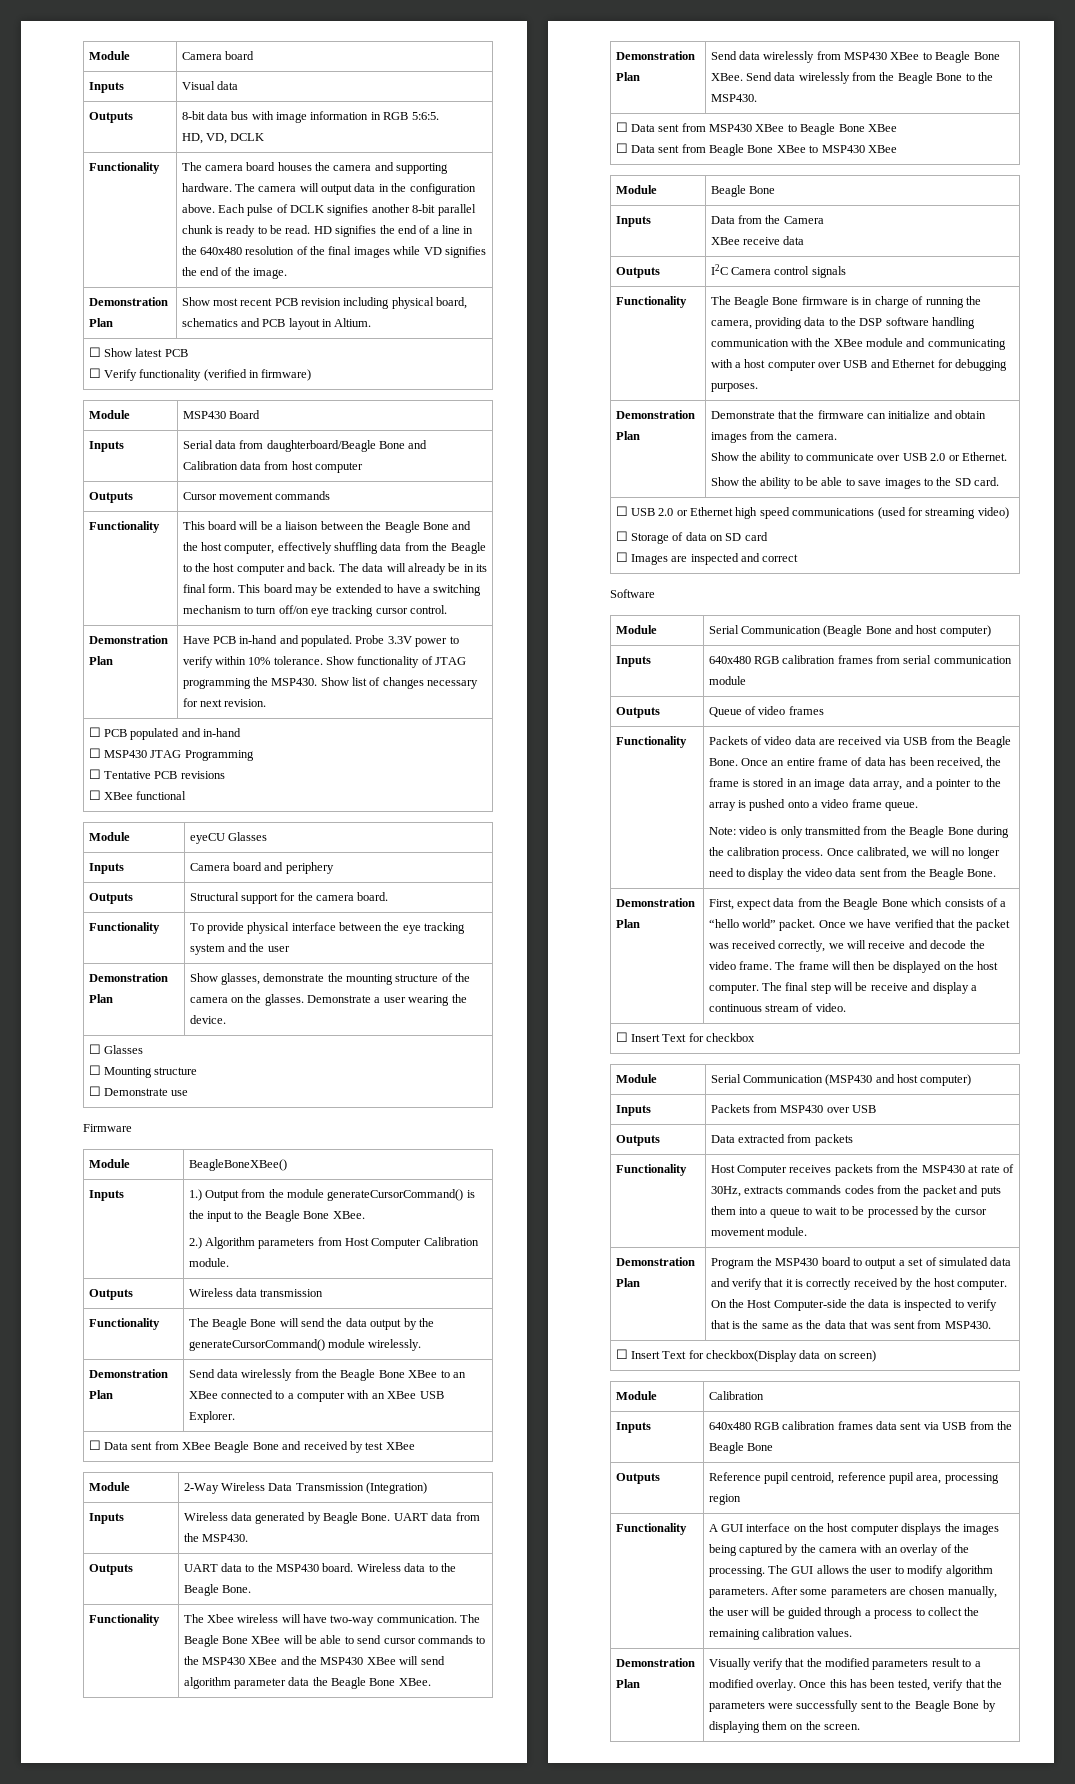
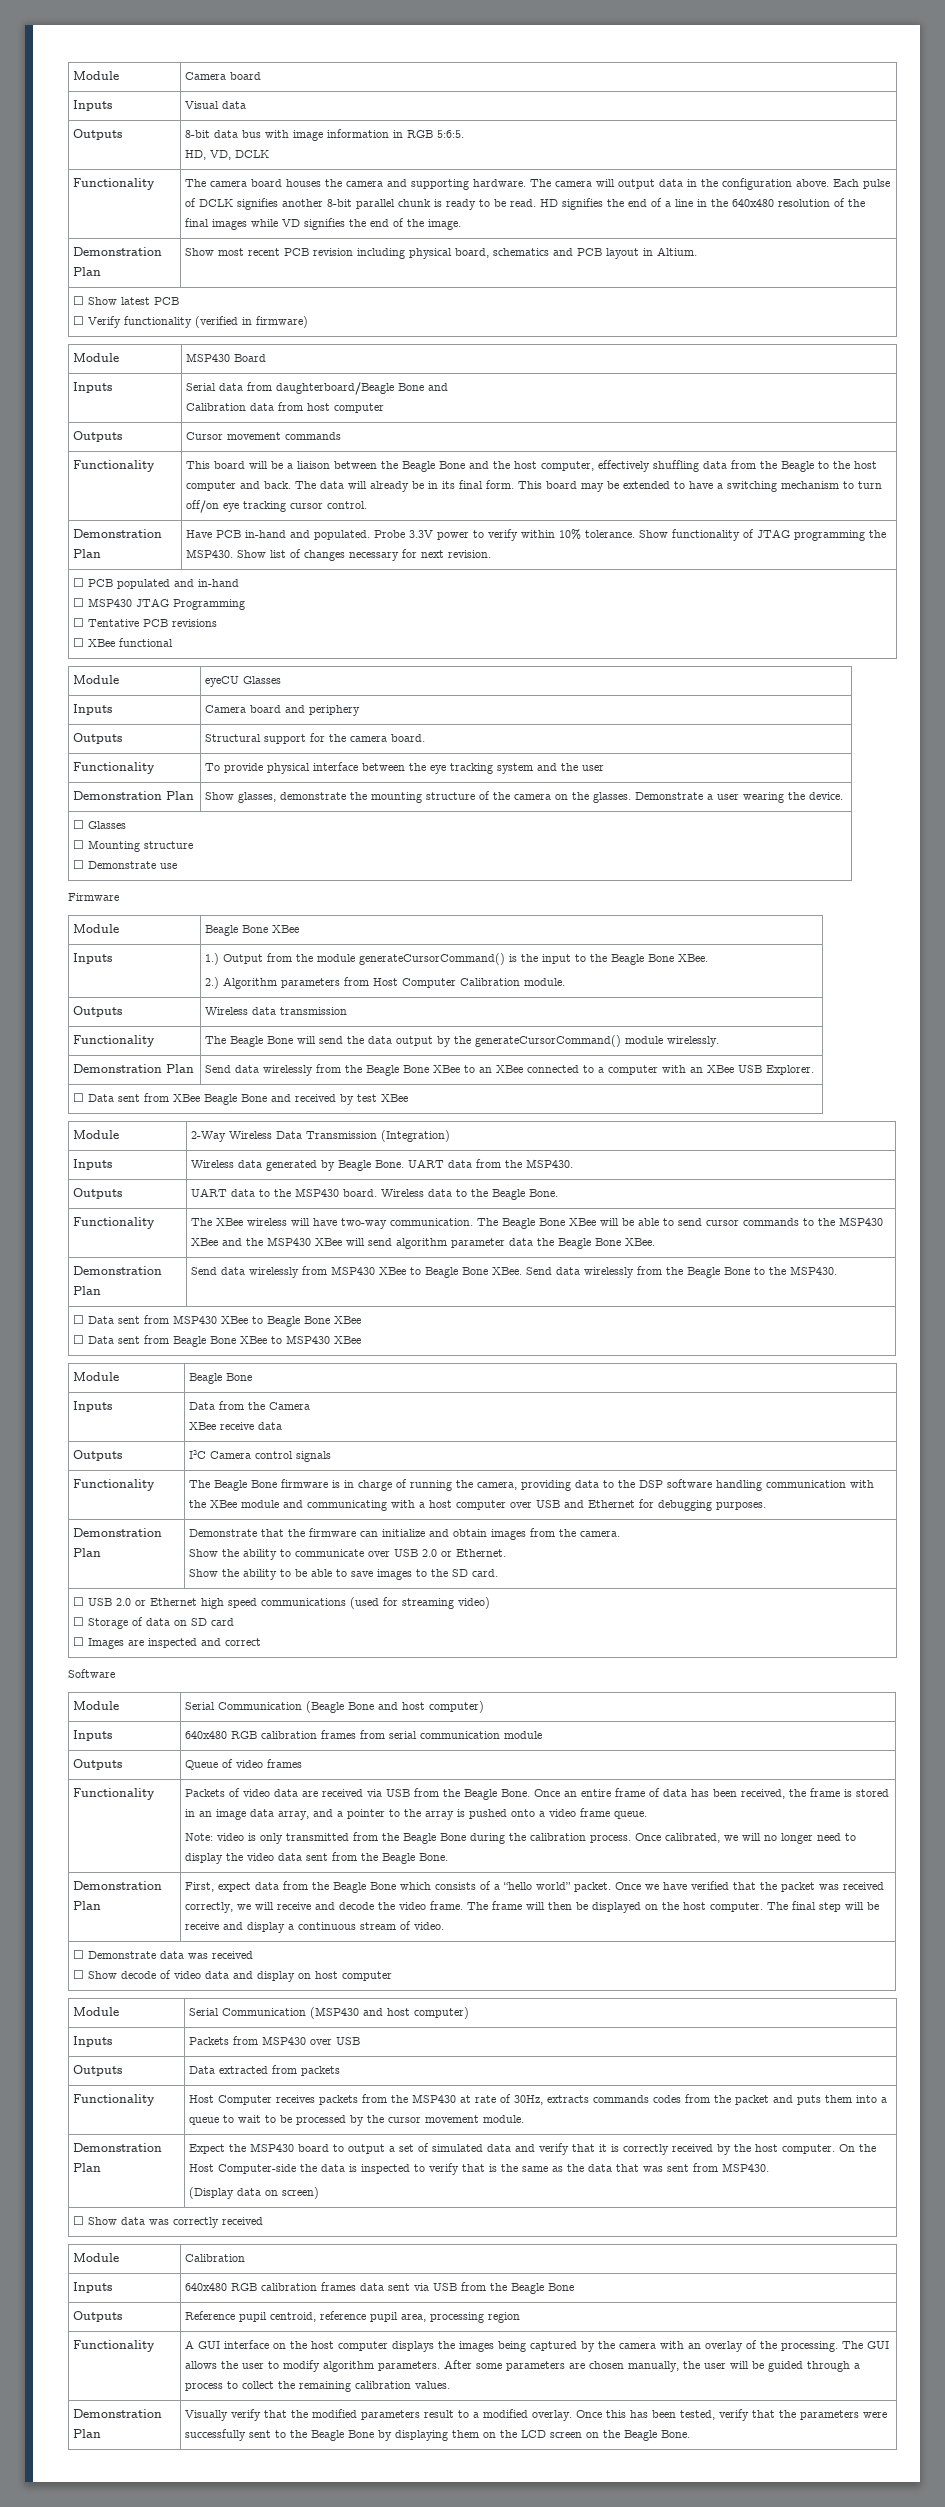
- Module | BeagleBoneXBee()
+ Module | Beagle Bone XBee
- Functionality | The Xbee wireless will have two-way communication. The Beagle Bone XBee will be able to send cursor commands to the MSP430 XBee and the MSP430 XBee will send algorithm parameter data the Beagle Bone XBee.
+ Functionality | The XBee wireless will have two-way communication. The Beagle Bone XBee will be able to send cursor commands to the MSP430 XBee and the MSP430 XBee will send algorithm parameter data the Beagle Bone XBee.
- ☐ Insert Text for checkbox
+ ☐ Demonstrate data was received
+ ☐ Show decode of video data and display on host computer
- Program the MSP430 board to output a set of simulated data and verify that it is correctly received by the host computer.
+ Expect the MSP430 board to output a set of simulated data and verify that it is correctly received by the host computer.
- ☐ Insert Text for checkbox(Display data on screen)
+ (Display data on screen)
+ ☐ Show data was correctly received
- Demonstration Plan | Visually verify that the modified parameters result to a modified overlay. Once this has been tested, verify that the parameters were successfully sent to the Beagle Bone by displaying them on the screen.
+ Demonstration Plan | Visually verify that the modified parameters result to a modified overlay. Once this has been tested, verify that the parameters were successfully sent to the Beagle Bone by displaying them on the LCD screen on the Beagle Bone.

